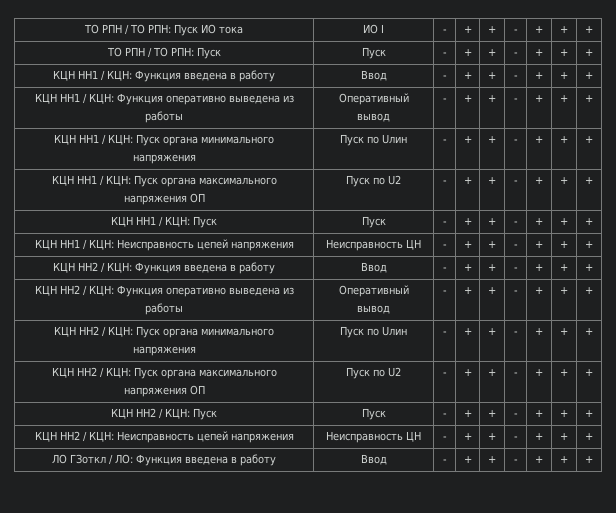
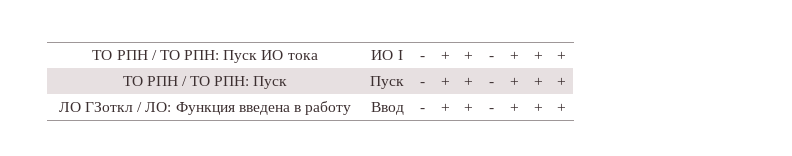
- КЦН НН1 / КЦН: Функция введена в работу | Ввод | - | + | + | - | + | + | +
- КЦН НН1 / КЦН: Функция оперативно выведена из работы | Оперативный вывод | - | + | + | - | + | + | +
- КЦН НН1 / КЦН: Пуск органа минимального напряжения | Пуск по Uлин | - | + | + | - | + | + | +
- КЦН НН1 / КЦН: Пуск органа максимального напряжения ОП | Пуск по U2 | - | + | + | - | + | + | +
- КЦН НН1 / КЦН: Пуск | Пуск | - | + | + | - | + | + | +
- КЦН НН1 / КЦН: Неисправность цепей напряжения | Неисправность ЦН | - | + | + | - | + | + | +
- КЦН НН2 / КЦН: Функция введена в работу | Ввод | - | + | + | - | + | + | +
- КЦН НН2 / КЦН: Функция оперативно выведена из работы | Оперативный вывод | - | + | + | - | + | + | +
- КЦН НН2 / КЦН: Пуск органа минимального напряжения | Пуск по Uлин | - | + | + | - | + | + | +
- КЦН НН2 / КЦН: Пуск органа максимального напряжения ОП | Пуск по U2 | - | + | + | - | + | + | +
- КЦН НН2 / КЦН: Пуск | Пуск | - | + | + | - | + | + | +
- КЦН НН2 / КЦН: Неисправность цепей напряжения | Неисправность ЦН | - | + | + | - | + | + | +

